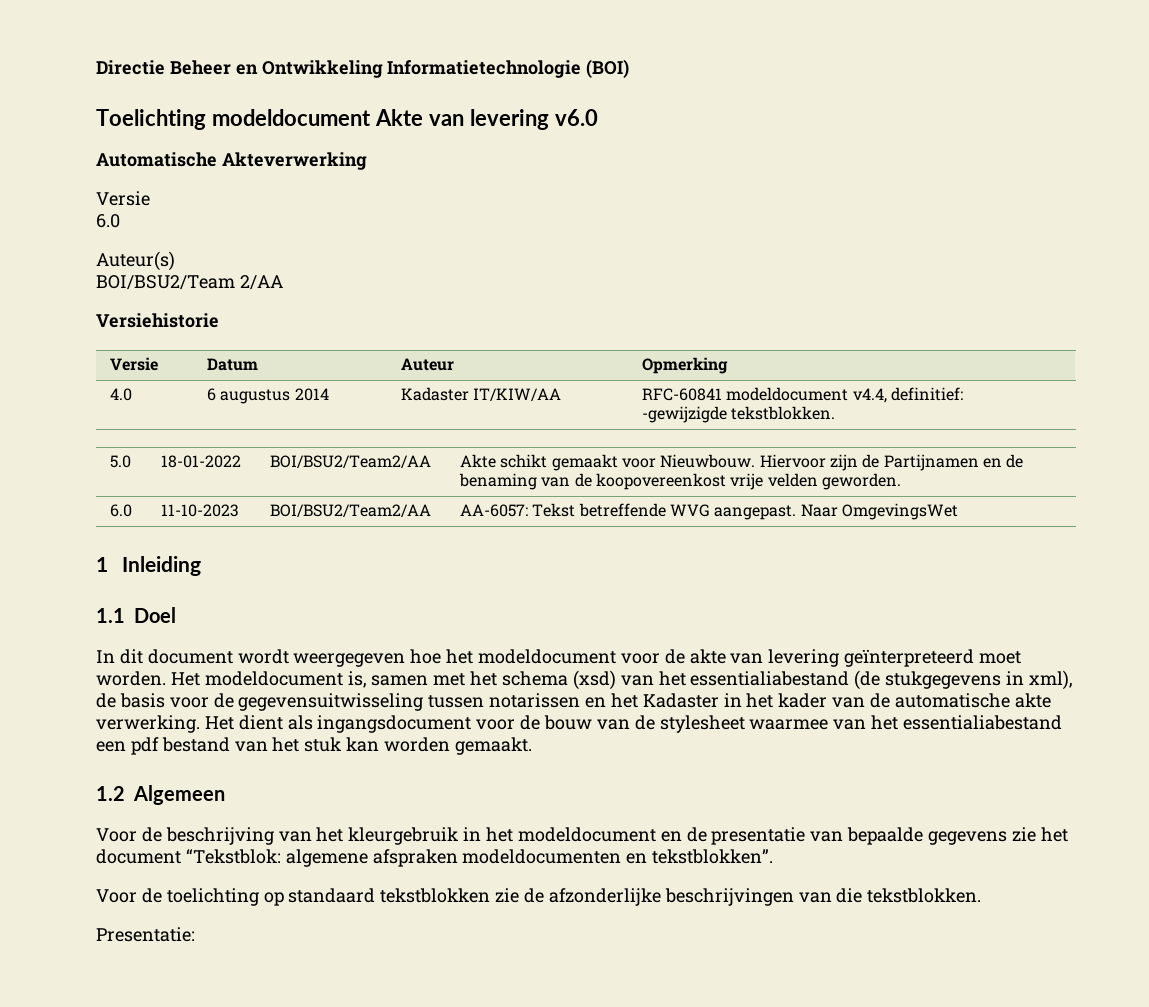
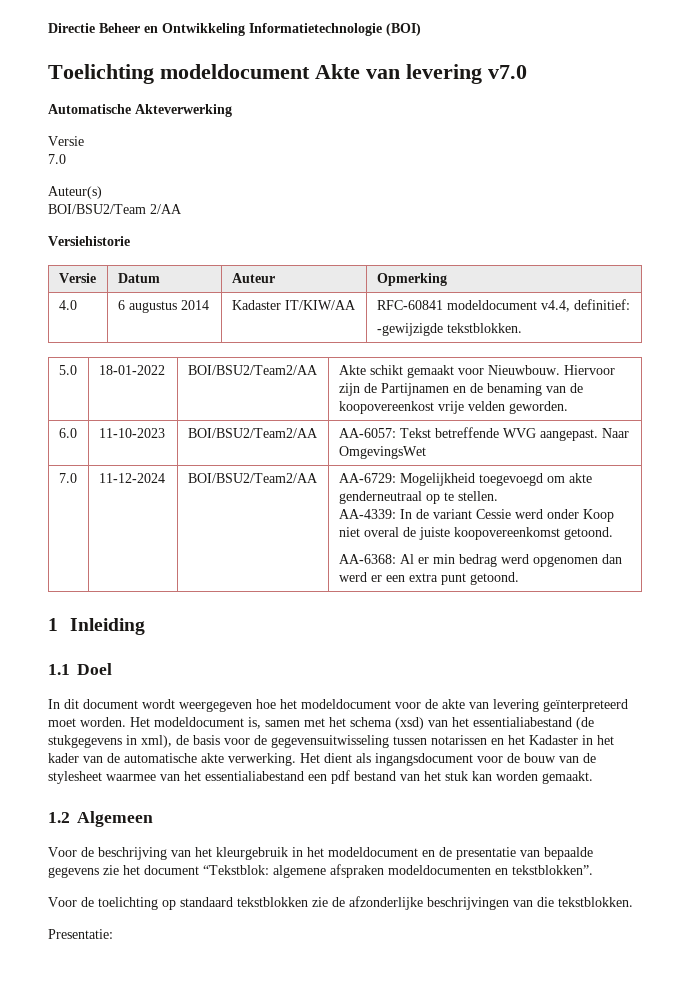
- Toelichting modeldocument Akte van levering v6.0
+ Toelichting modeldocument Akte van levering v7.0
  Automatische Akteverwerking
  Versie
- 6.0
+ 7.0
+ 7.0 | 11-12-2024 | BOI/BSU2/Team2/AA | AA-6729: Mogelijkheid toegevoegd om akte genderneutraal op te stellen.
+ AA-4339: In de variant Cessie werd onder Koop niet overal de juiste koopovereenkomst getoond.
+ AA-6368: Al er min bedrag werd opgenomen dan werd er een extra punt getoond.

